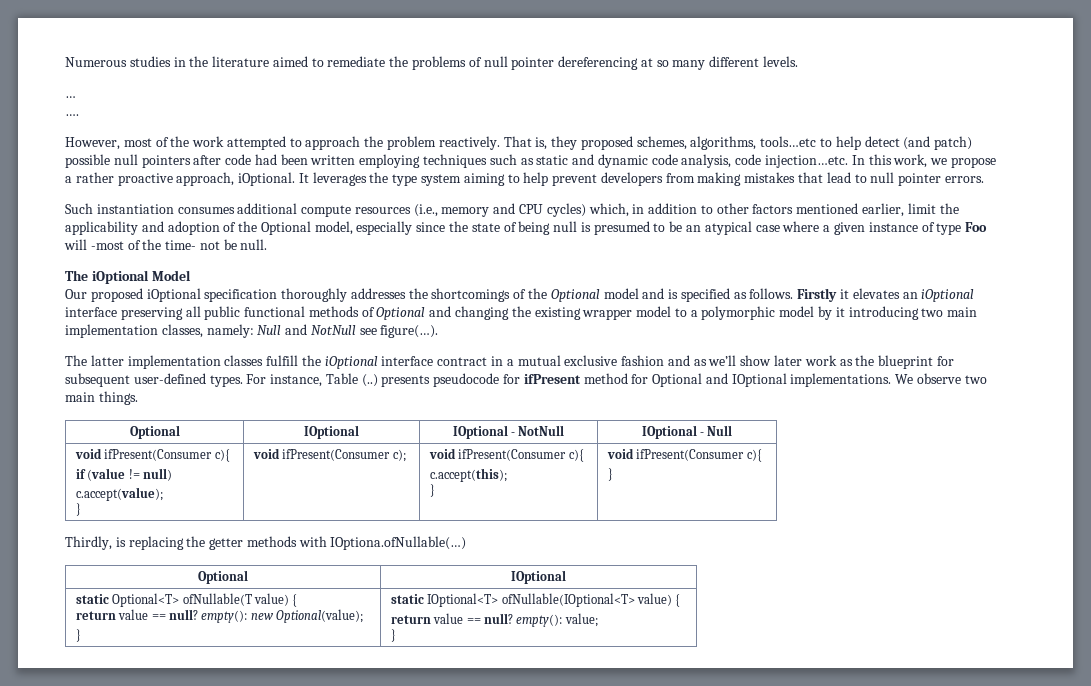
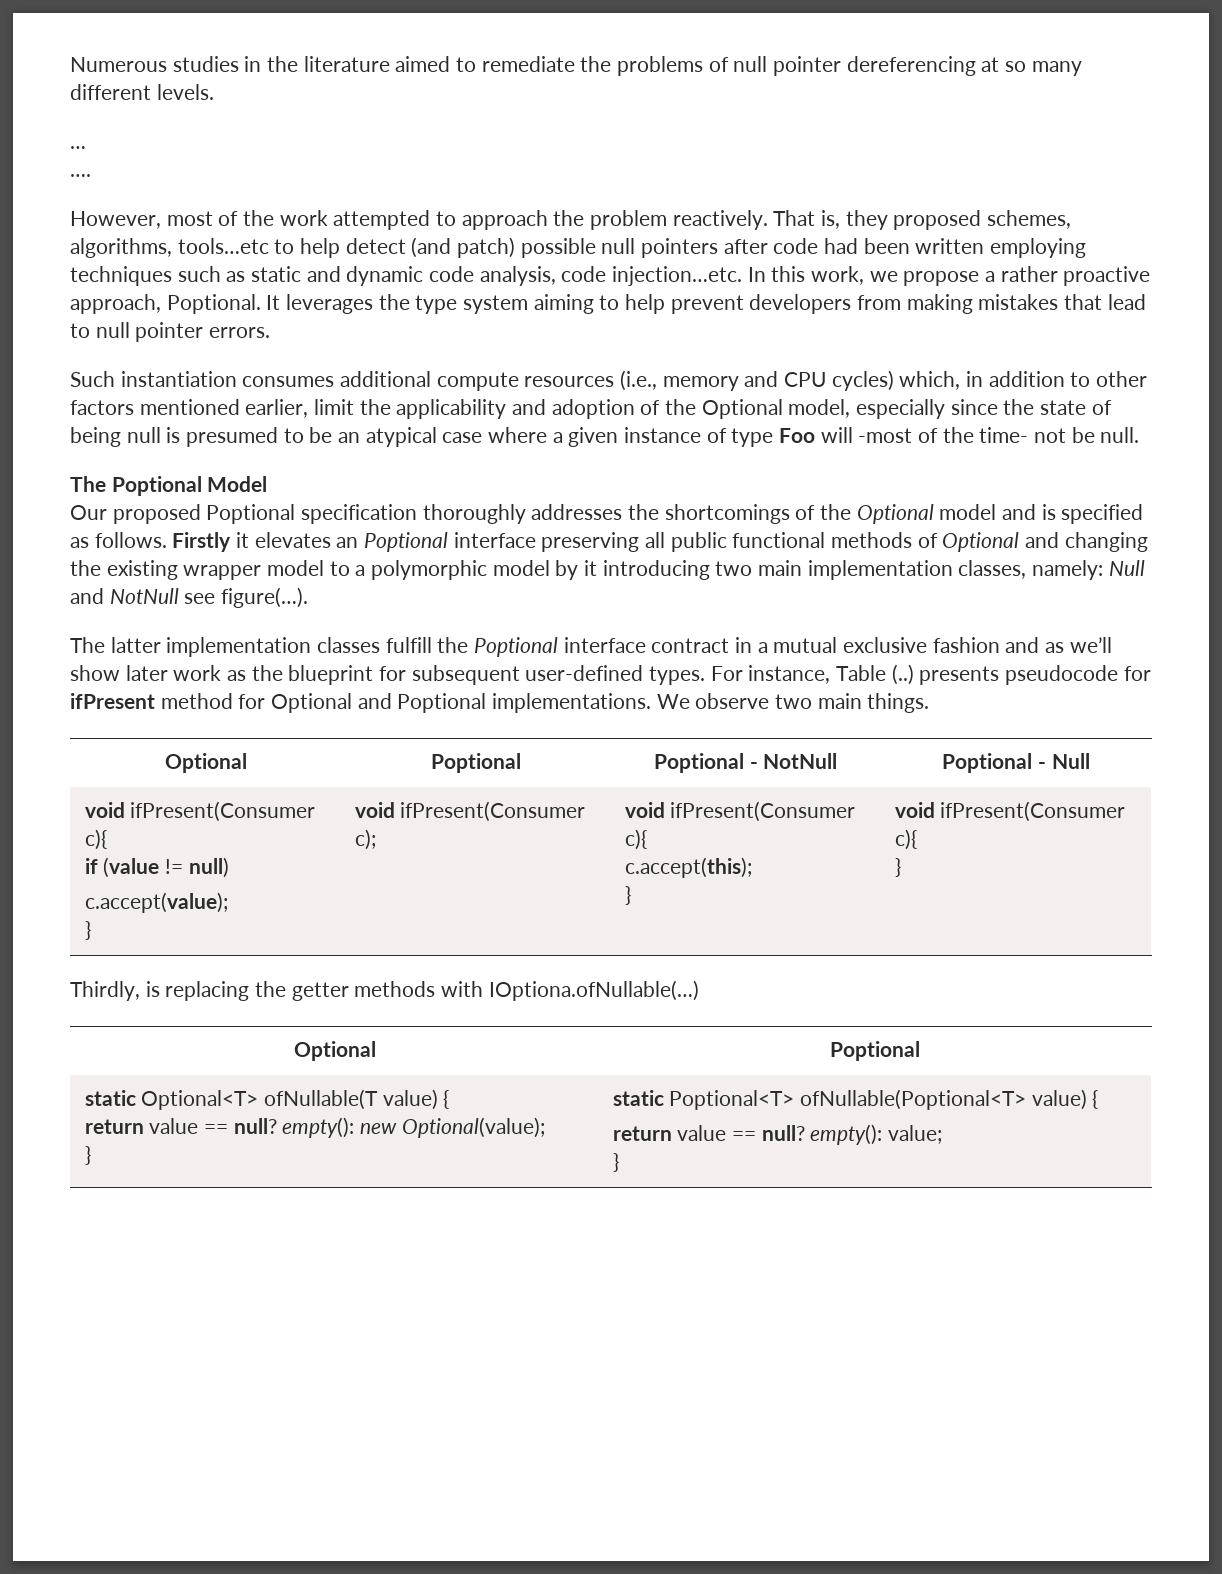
- In this work, we propose a rather proactive approach, iOptional.
+ In this work, we propose a rather proactive approach, Poptional.
- The iOptional Model
+ The Poptional Model
- Our proposed iOptional specification thoroughly addresses the shortcomings of the Optional model and is specified as follows.
+ Our proposed Poptional specification thoroughly addresses the shortcomings of the Optional model and is specified as follows.
- Firstly it elevates an iOptional interface preserving all public functional methods of Optional and changing the existing wrapper model to a polymorphic model by it introducing two main implementation classes, namely: Null and NotNull see figure(…).
+ Firstly it elevates an Poptional interface preserving all public functional methods of Optional and changing the existing wrapper model to a polymorphic model by it introducing two main implementation classes, namely: Null and NotNull see figure(…).
- The latter implementation classes fulfill the iOptional interface contract in a mutual exclusive fashion and as we’ll show later work as the blueprint for subsequent user-defined types.
+ The latter implementation classes fulfill the Poptional interface contract in a mutual exclusive fashion and as we’ll show later work as the blueprint for subsequent user-defined types.
- For instance, Table (..) presents pseudocode for ifPresent method for Optional and IOptional implementations.
+ For instance, Table (..) presents pseudocode for ifPresent method for Optional and Poptional implementations.
- Optional | IOptional | IOptional - NotNull | IOptional - Null
+ Optional | Poptional | Poptional - NotNull | Poptional - Null
  Thirdly, is replacing the getter methods with IOptiona.ofNullable(…)
- Optional | IOptional
+ Optional | Poptional
  static Optional<T> ofNullable(T value) {
  return value == null? empty(): new Optional(value);
- } | static IOptional<T> ofNullable(IOptional<T> value) {
+ } | static Poptional<T> ofNullable(Poptional<T> value) {

